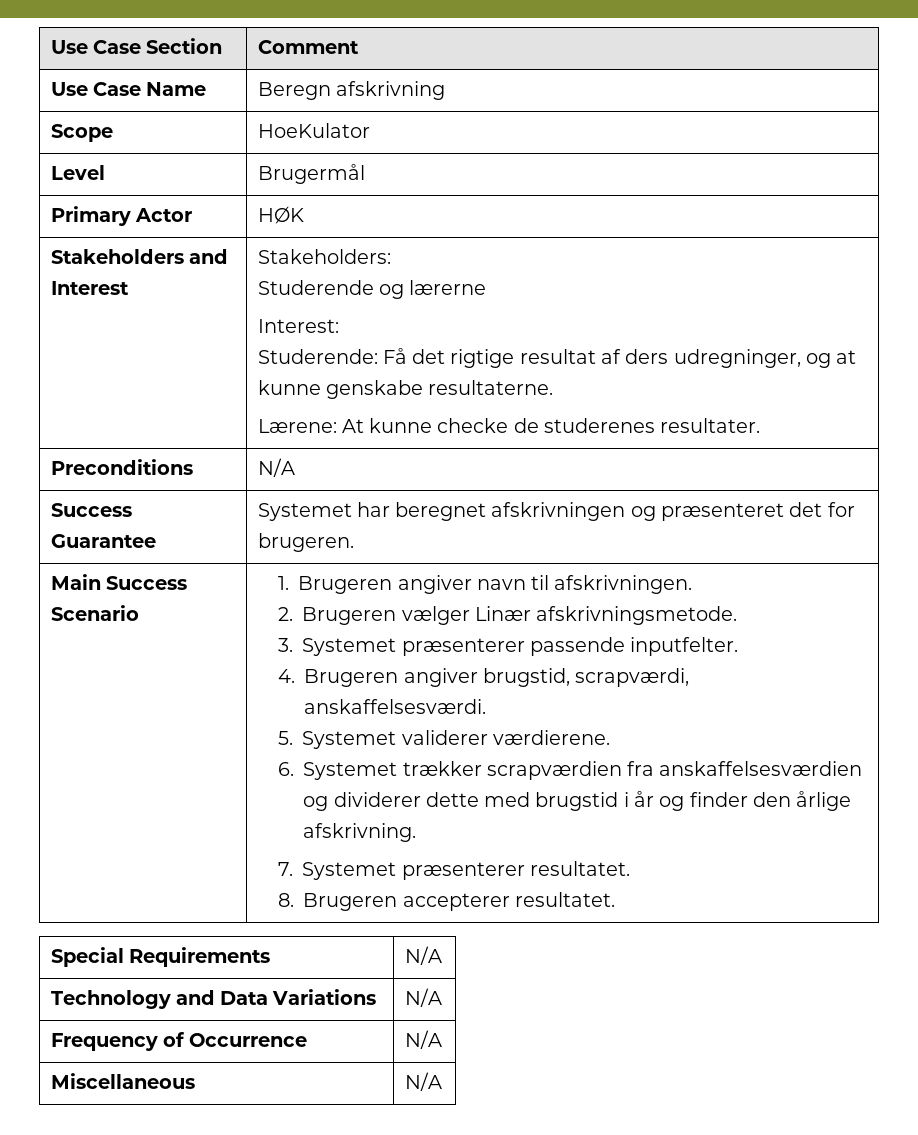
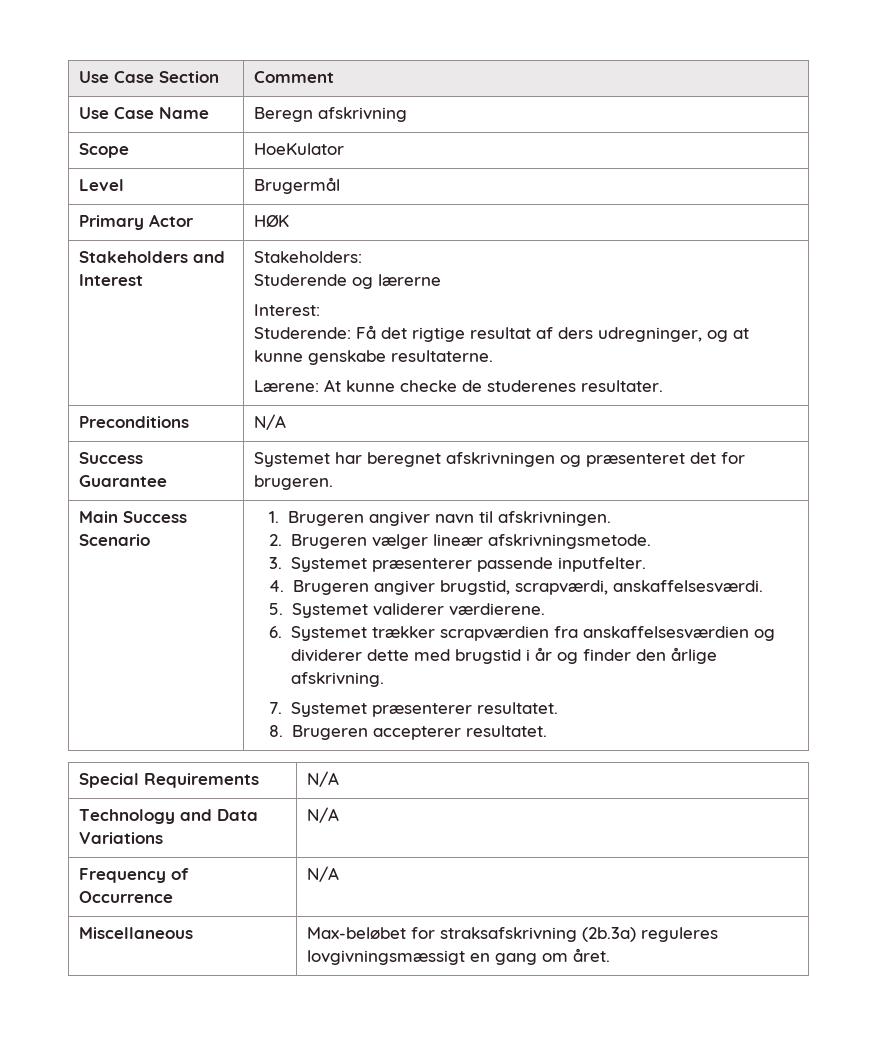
- 2. Brugeren vælger Linær afskrivningsmetode.
+ 2. Brugeren vælger lineær afskrivningsmetode.
- Miscellaneous | N/A
+ Miscellaneous | Max-beløbet for straksafskrivning (2b.3a) reguleres lovgivningsmæssigt en gang om året.

